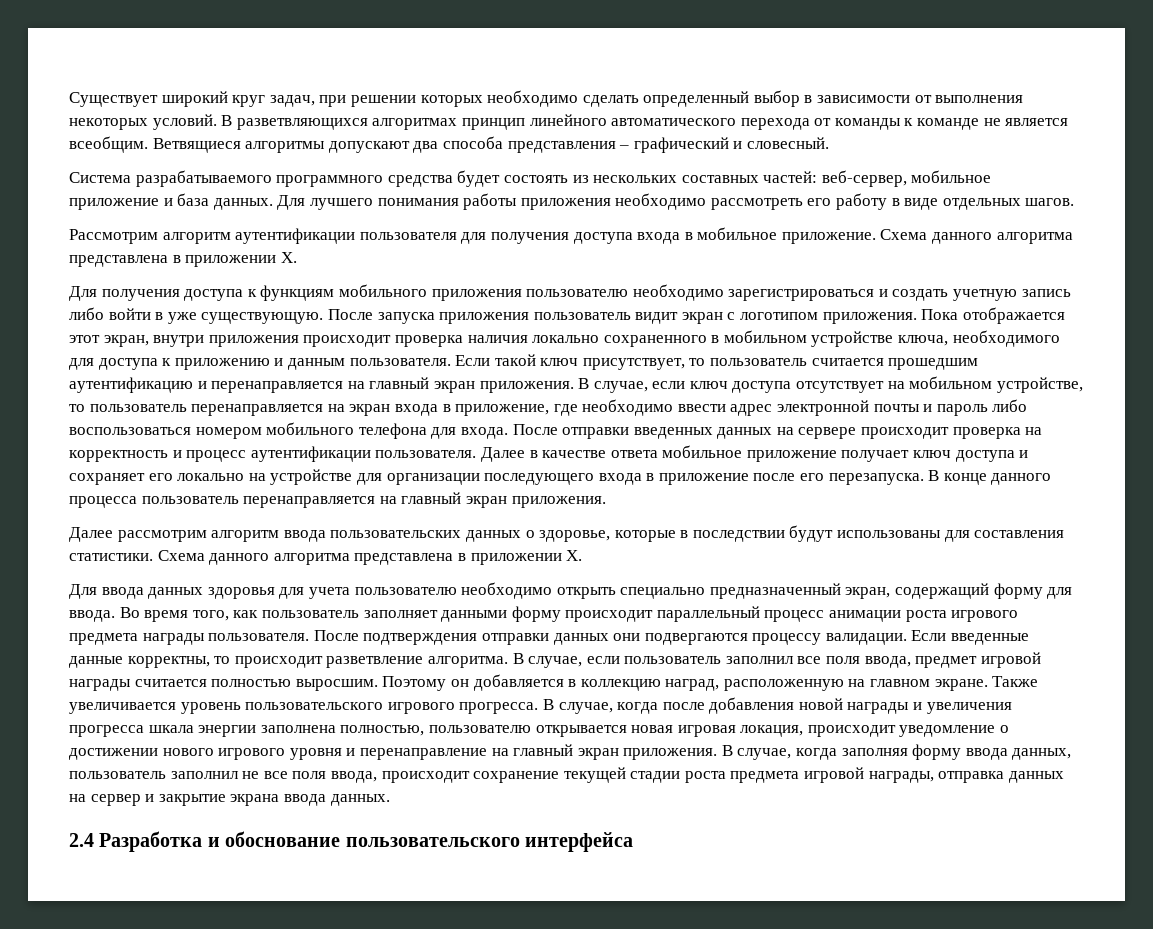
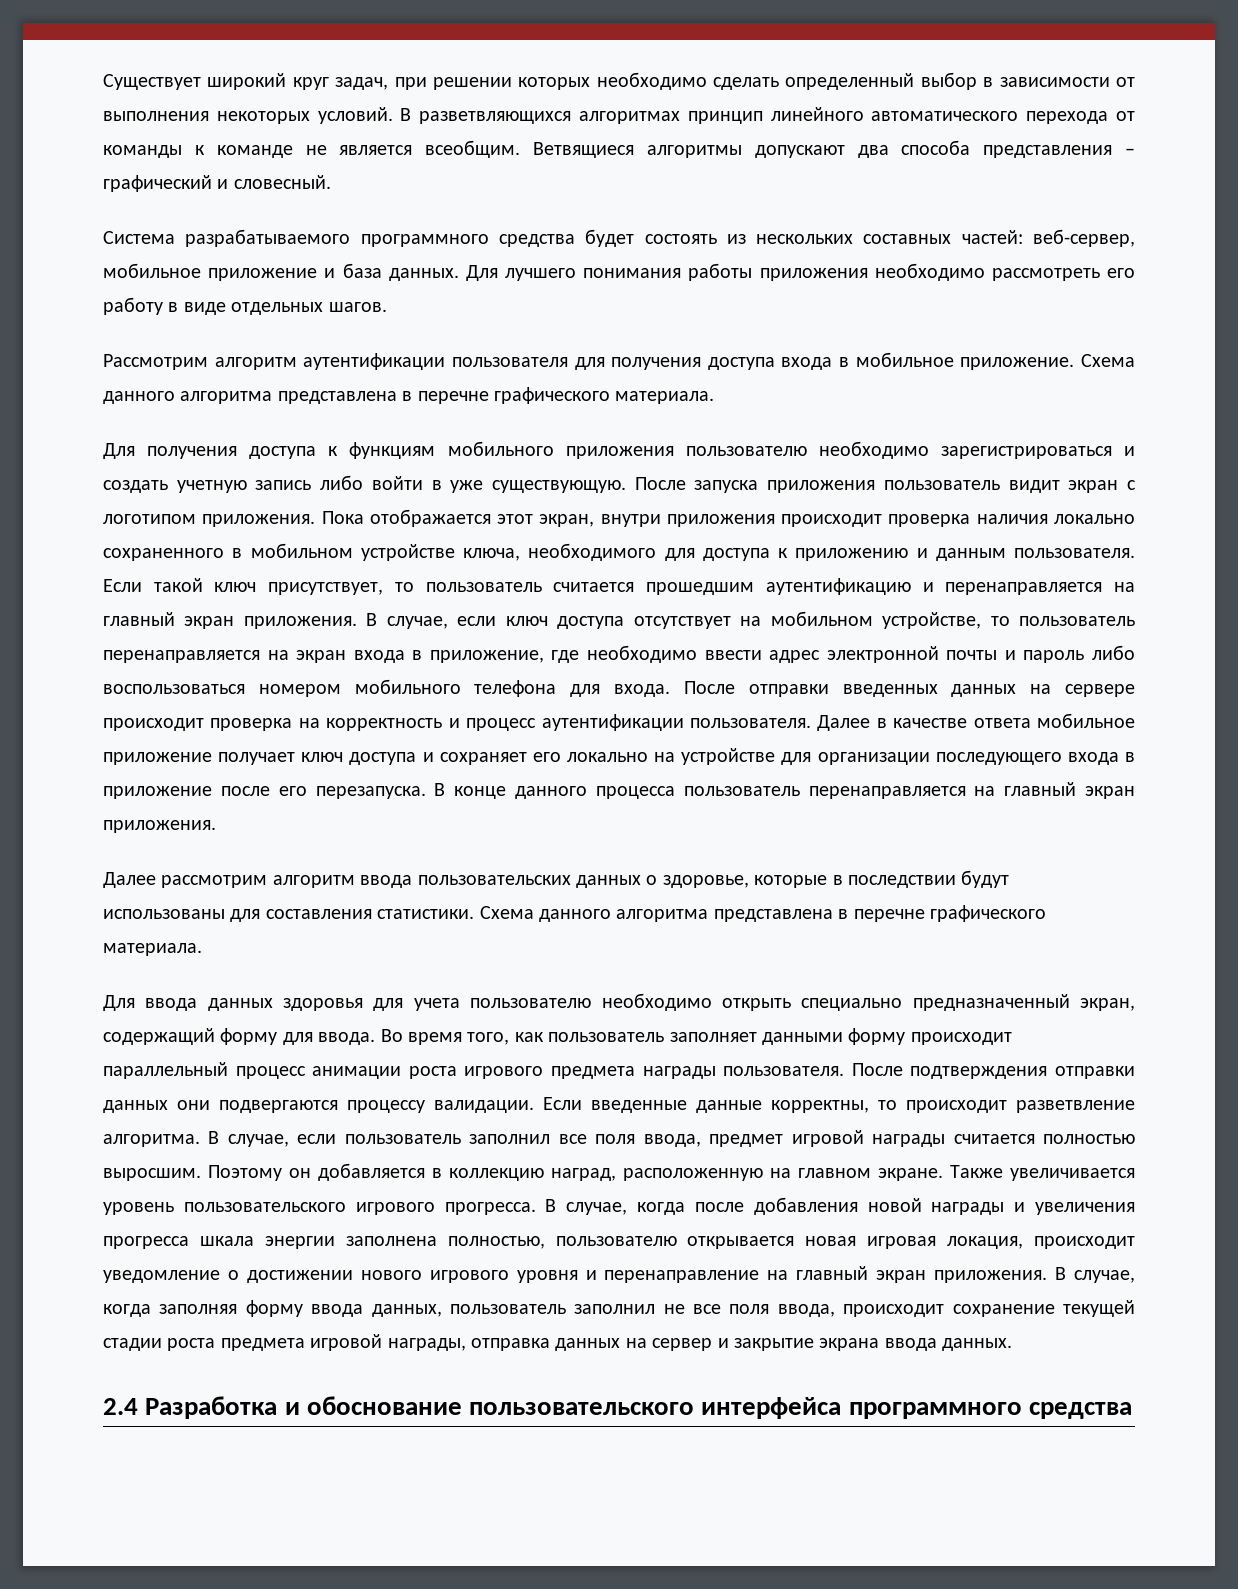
- Рассмотрим алгоритм аутентификации пользователя для получения доступа входа в мобильное приложение. Схема данного алгоритма представлена в приложении Х.
+ Рассмотрим алгоритм аутентификации пользователя для получения доступа входа в мобильное приложение. Схема данного алгоритма представлена в перечне графического материала.
- Далее рассмотрим алгоритм ввода пользовательских данных о здоровье, которые в последствии будут использованы для составления статистики. Схема данного алгоритма представлена в приложении Х.
+ Далее рассмотрим алгоритм ввода пользовательских данных о здоровье, которые в последствии будут использованы для составления статистики. Схема данного алгоритма представлена в перечне графического материала.
- 2.4 Разработка и обоснование пользовательского интерфейса
+ 2.4 Разработка и обоснование пользовательского интерфейса программного средства

